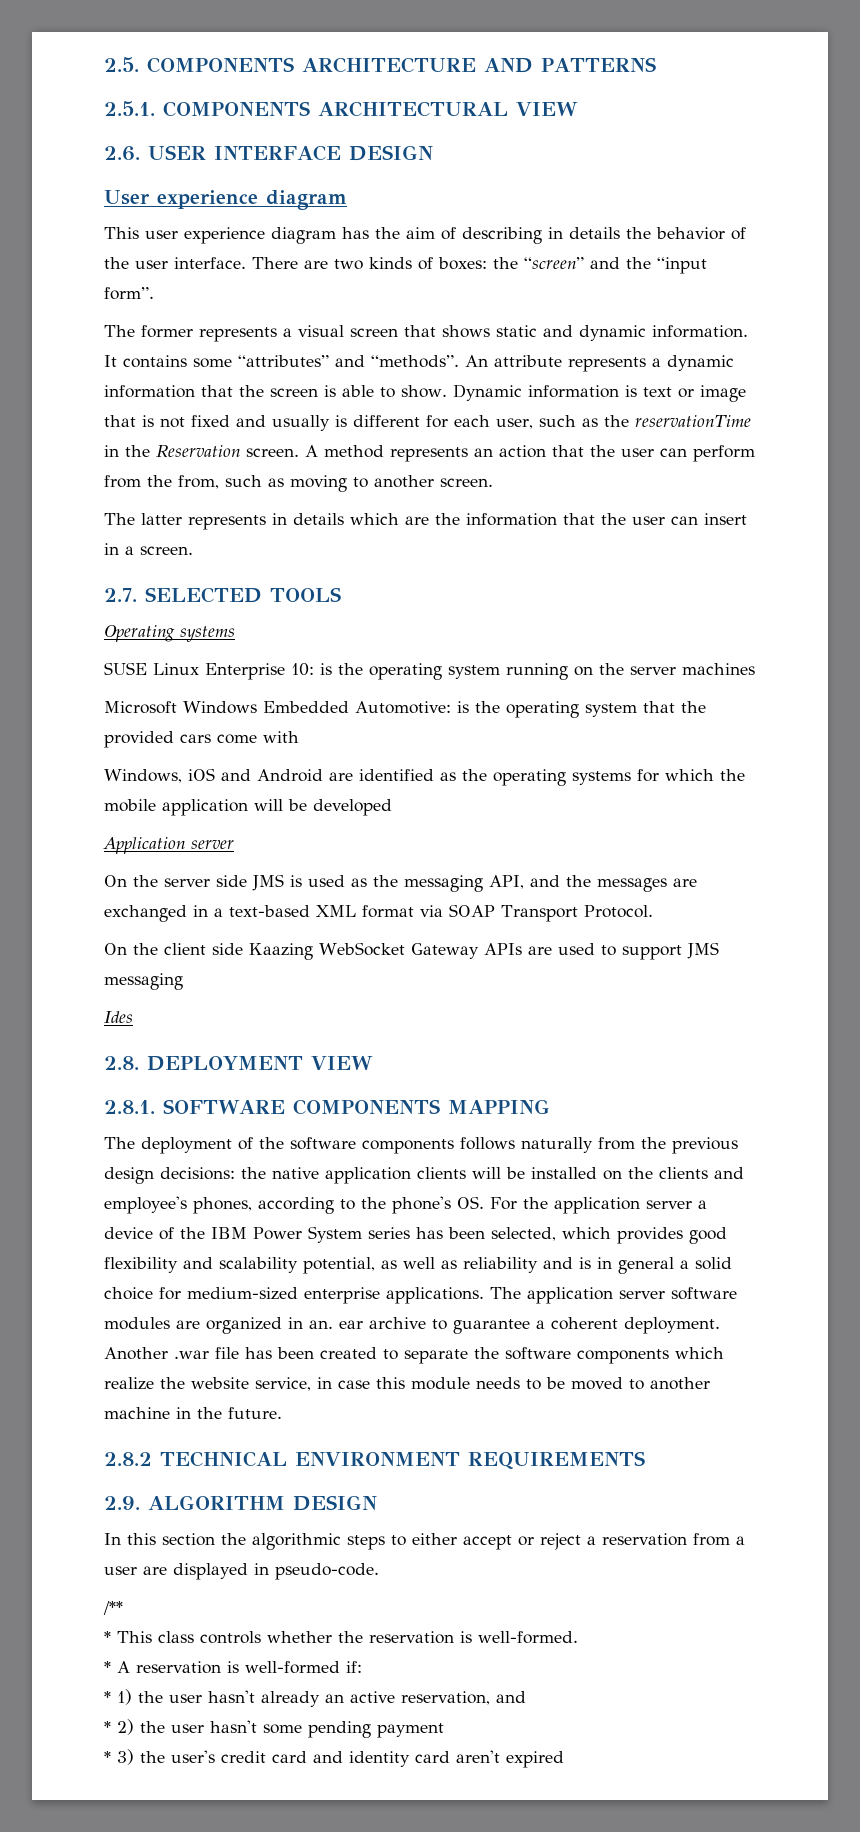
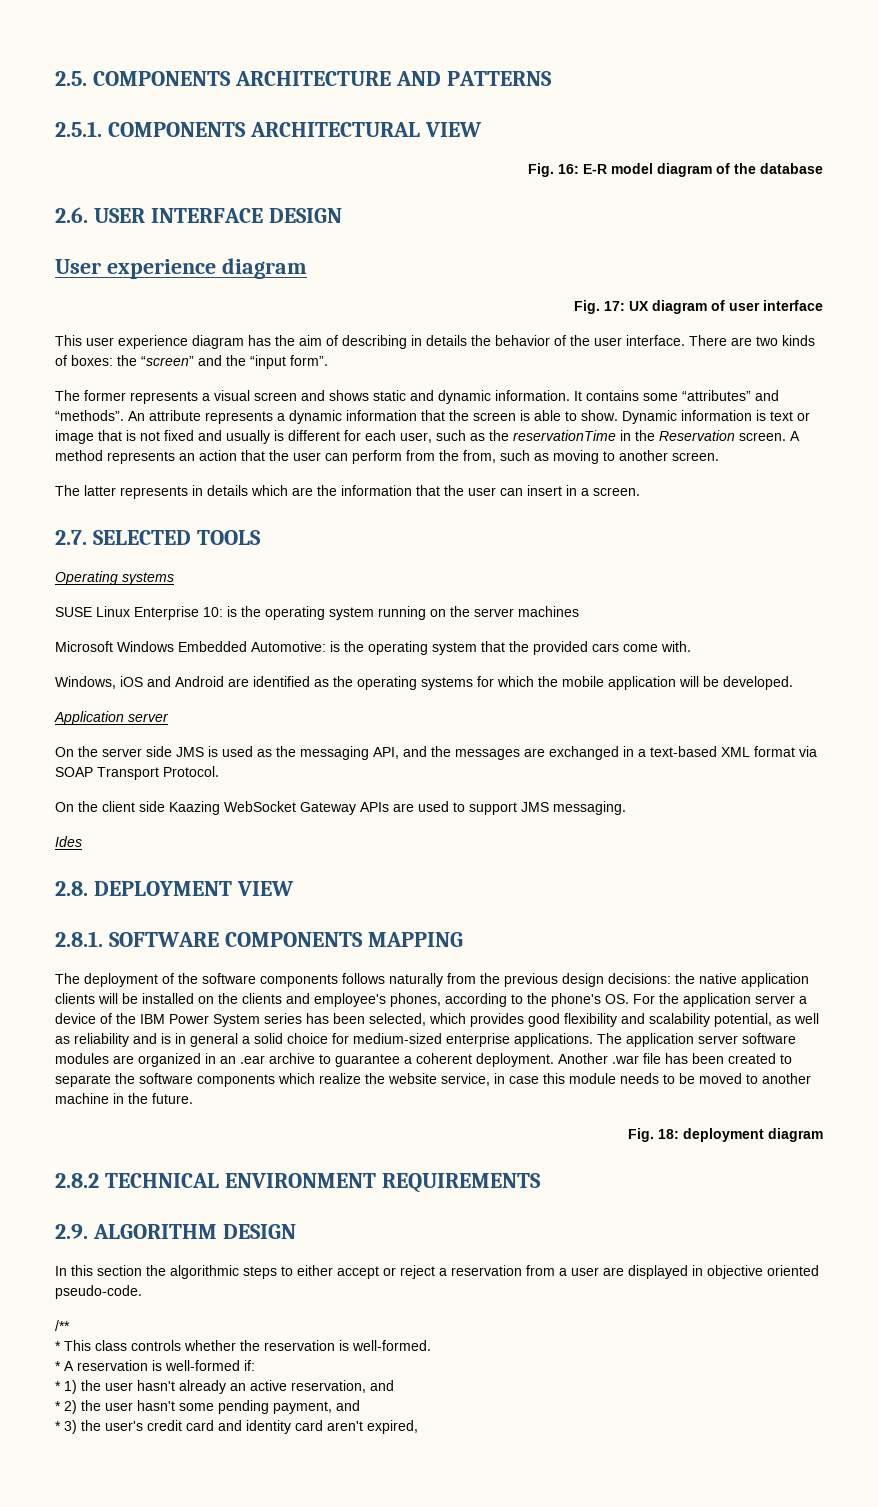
+ Fig. 16: E-R model diagram of the database
+ Fig. 17: UX diagram of user interface
- The former represents a visual screen that shows static and dynamic information.
+ The former represents a visual screen and shows static and dynamic information.
- Microsoft Windows Embedded Automotive: is the operating system that the provided cars come with
+ Microsoft Windows Embedded Automotive: is the operating system that the provided cars come with.
- Windows, iOS and Android are identified as the operating systems for which the mobile application will be developed
+ Windows, iOS and Android are identified as the operating systems for which the mobile application will be developed.
- On the client side Kaazing WebSocket Gateway APIs are used to support JMS messaging
+ On the client side Kaazing WebSocket Gateway APIs are used to support JMS messaging.
- The application server software modules are organized in an. ear archive to guarantee a coherent deployment.
+ The application server software modules are organized in an .ear archive to guarantee a coherent deployment.
+ Fig. 18: deployment diagram
- In this section the algorithmic steps to either accept or reject a reservation from a user are displayed in pseudo-code.
+ In this section the algorithmic steps to either accept or reject a reservation from a user are displayed in objective oriented pseudo-code.
- * 2) the user hasn't some pending payment
+ * 2) the user hasn't some pending payment, and
- * 3) the user's credit card and identity card aren't expired
+ * 3) the user's credit card and identity card aren't expired,

